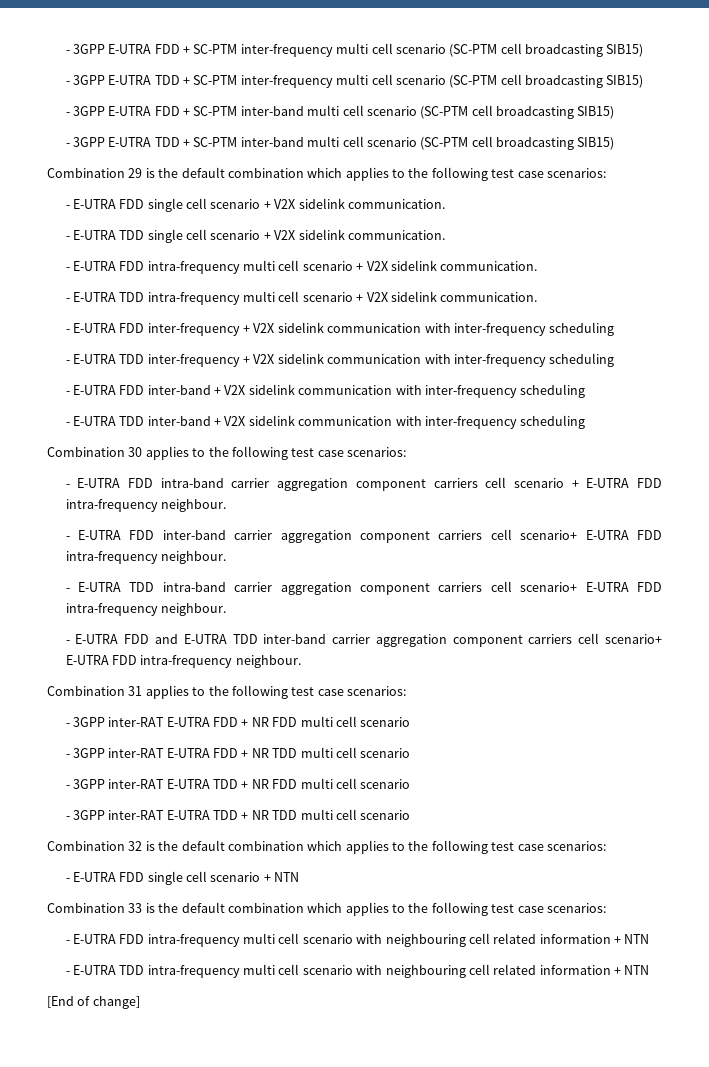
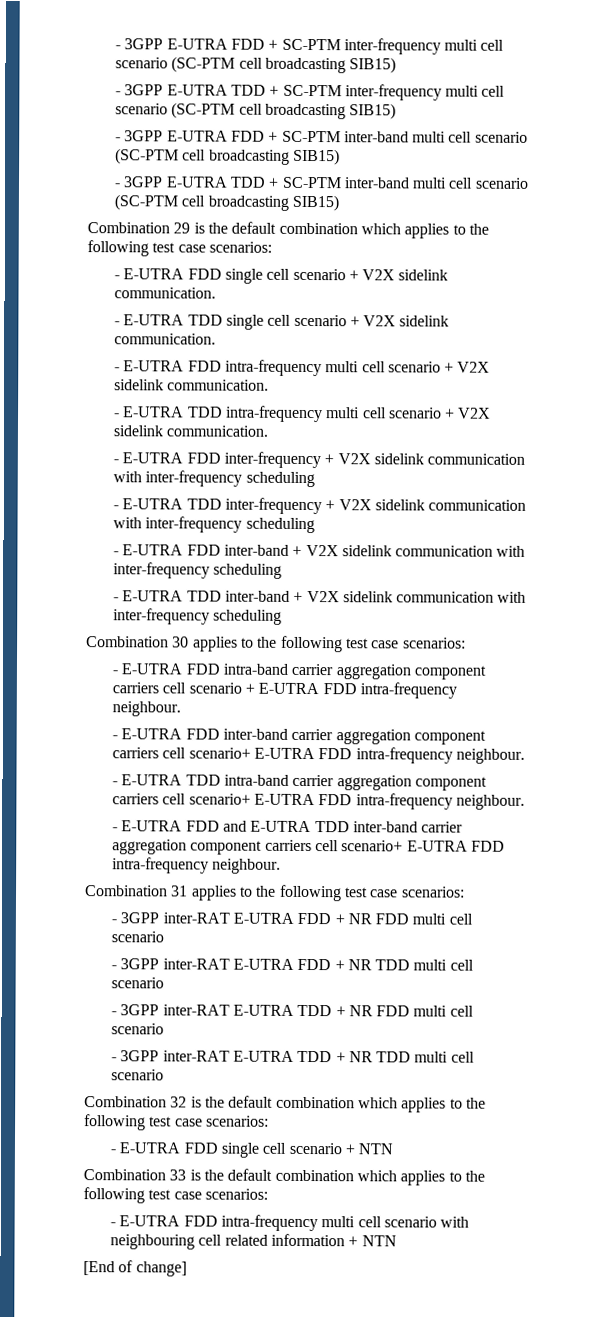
- - E-UTRA TDD intra-frequency multi cell scenario with neighbouring cell related information + NTN

